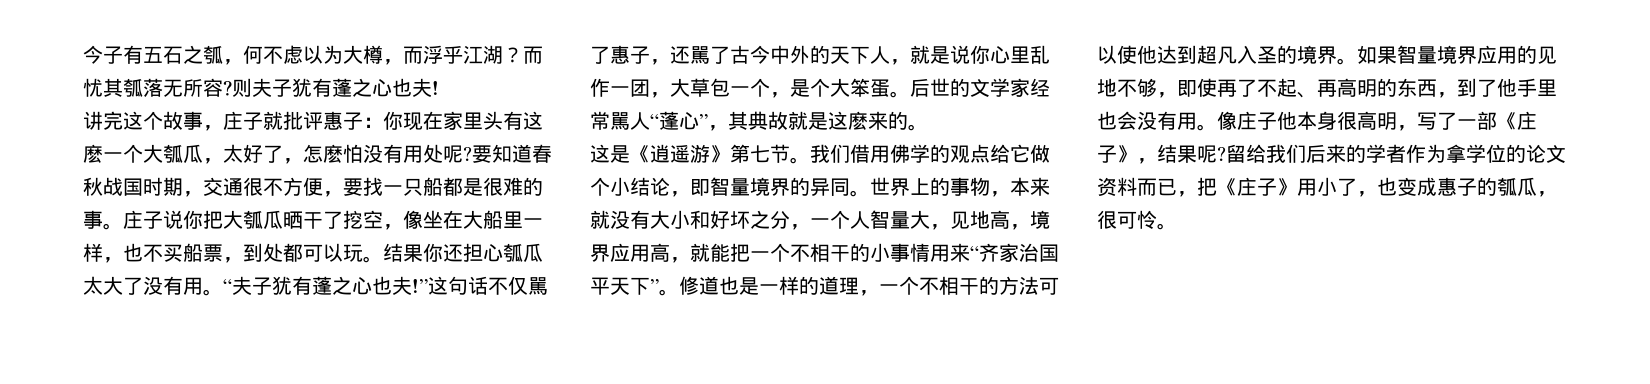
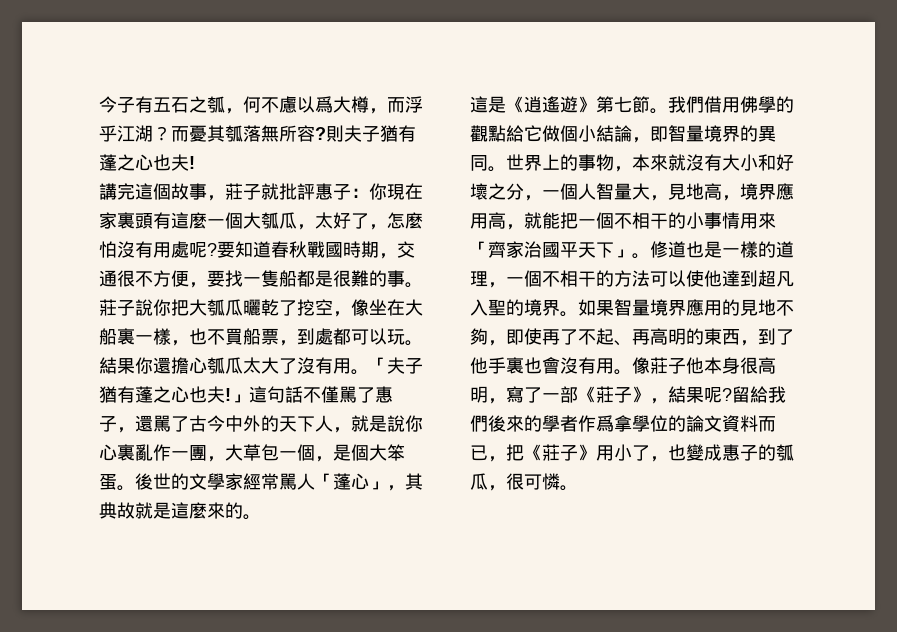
- 今子有五石之瓠，何不虑以为大樽，而浮乎江湖？
+ 今子有五石之瓠，何不慮以爲大樽，而浮乎江湖？
- 而忧其瓠落无所容?则夫子犹有蓬之心也夫!
- 讲完这个故事，庄子就批评惠子：你现在家里头有这麽一个大瓠瓜，太好了，怎麽怕没有用处呢?
+ 而憂其瓠落無所容?則夫子猶有蓬之心也夫!
+ 講完這個故事，莊子就批評惠子：你現在家裏頭有這麼一個大瓠瓜，太好了，怎麼怕沒有用處呢?
- 要知道春秋战国时期，交通很不方便，要找一只船都是很难的事。庄子说你把大瓠瓜晒干了挖空，像坐在大船里一样，也不买船票，到处都可以玩。
+ 要知道春秋戰國時期，交通很不方便，要找一隻船都是很難的事。莊子說你把大瓠瓜曬乾了挖空，像坐在大船裏一樣，也不買船票，到處都可以玩。
- 结果你还担心瓠瓜太大了没有用。“夫子犹有蓬之心也夫!”这句话不仅駡了惠子，还駡了古今中外的天下人，就是说你心里乱作一团，大草包一个，是个大笨蛋。后世的文学家经常駡人“蓬心”，其典故就是这麽来的。
+ 結果你還擔心瓠瓜太大了沒有用。「夫子猶有蓬之心也夫!」這句話不僅駡了惠子，還駡了古今中外的天下人，就是說你心裏亂作一團，大草包一個，是個大笨蛋。後世的文學家經常駡人「蓬心」，其典故就是這麼來的。
- 这是《逍遥游》第七节。我们借用佛学的观点给它做个小结论，即智量境界的异同。
+ 這是《逍遙遊》第七節。我們借用佛學的觀點給它做個小結論，即智量境界的異同。
- 世界上的事物，本来就没有大小和好坏之分，一个人智量大，见地高，境界应用高，就能把一个不相干的小事情用来“齐家治国平天下”。
+ 世界上的事物，本來就沒有大小和好壞之分，一個人智量大，見地高，境界應用高，就能把一個不相干的小事情用來「齊家治國平天下」。
- 修道也是一样的道理，一个不相干的方法可以使他达到超凡入圣的境界。
+ 修道也是一樣的道理，一個不相干的方法可以使他達到超凡入聖的境界。
- 如果智量境界应用的见地不够，即使再了不起、再高明的东西，到了他手里也会没有用。
+ 如果智量境界應用的見地不夠，即使再了不起、再高明的東西，到了他手裏也會沒有用。
- 像庄子他本身很高明，写了一部《庄子》，结果呢?留给我们后来的学者作为拿学位的论文资料而已，把《庄子》用小了，也变成惠子的瓠瓜，很可怜。
+ 像莊子他本身很高明，寫了一部《莊子》，結果呢?留給我們後來的學者作爲拿學位的論文資料而已，把《莊子》用小了，也變成惠子的瓠瓜，很可憐。

